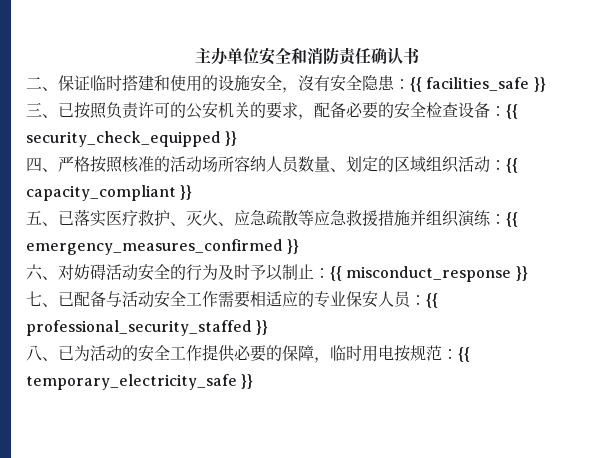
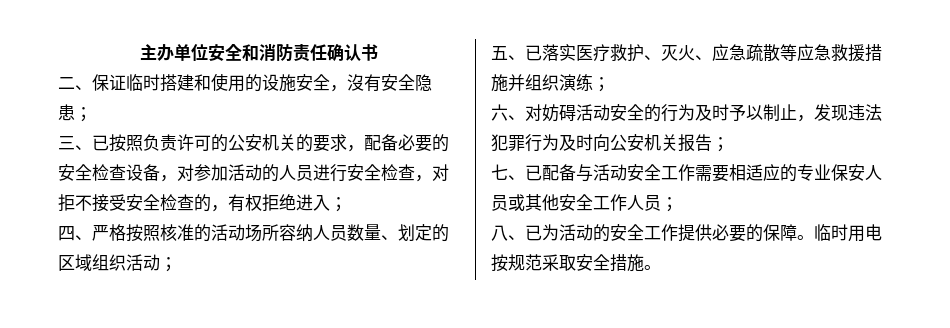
- 二、保证临时搭建和使用的设施安全，沒有安全隐患：{{ facilities_safe }}
+ 二、保证临时搭建和使用的设施安全，沒有安全隐患；
- 三、已按照负责许可的公安机关的要求，配备必要的安全检查设备：{{ security_check_equipped }}
+ 三、已按照负责许可的公安机关的要求，配备必要的安全检查设备，对参加活动的人员进行安全检查，对拒不接受安全检查的，有权拒绝进入；
- 四、严格按照核准的活动场所容纳人员数量、划定的区域组织活动：{{ capacity_compliant }}
+ 四、严格按照核准的活动场所容纳人员数量、划定的区域组织活动；
- 五、已落实医疗救护、灭火、应急疏散等应急救援措施并组织演练：{{ emergency_measures_confirmed }}
+ 五、已落实医疗救护、灭火、应急疏散等应急救援措施并组织演练；
- 六、对妨碍活动安全的行为及时予以制止：{{ misconduct_response }}
+ 六、对妨碍活动安全的行为及时予以制止，发现违法犯罪行为及时向公安机关报告；
- 七、已配备与活动安全工作需要相适应的专业保安人员：{{ professional_security_staffed }}
+ 七、已配备与活动安全工作需要相适应的专业保安人员或其他安全工作人员；
- 八、已为活动的安全工作提供必要的保障，临时用电按规范：{{ temporary_electricity_safe }}
+ 八、已为活动的安全工作提供必要的保障。临时用电按规范采取安全措施。

